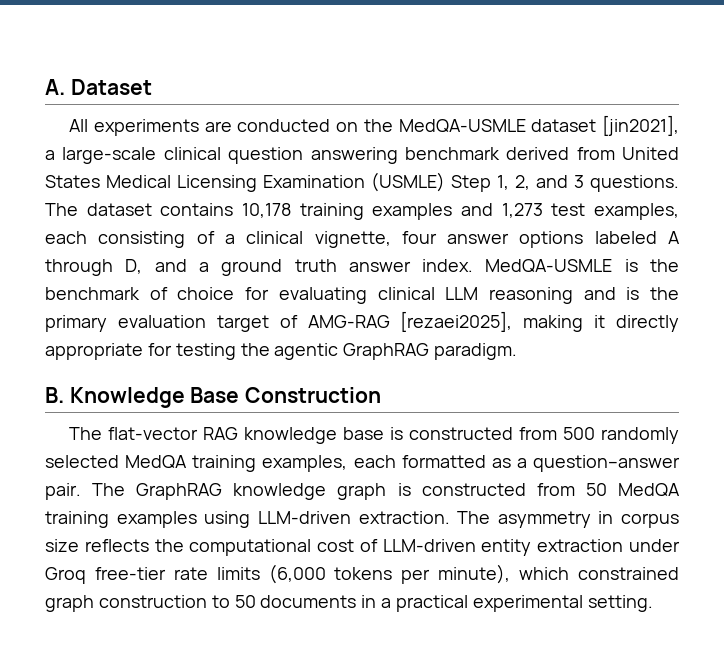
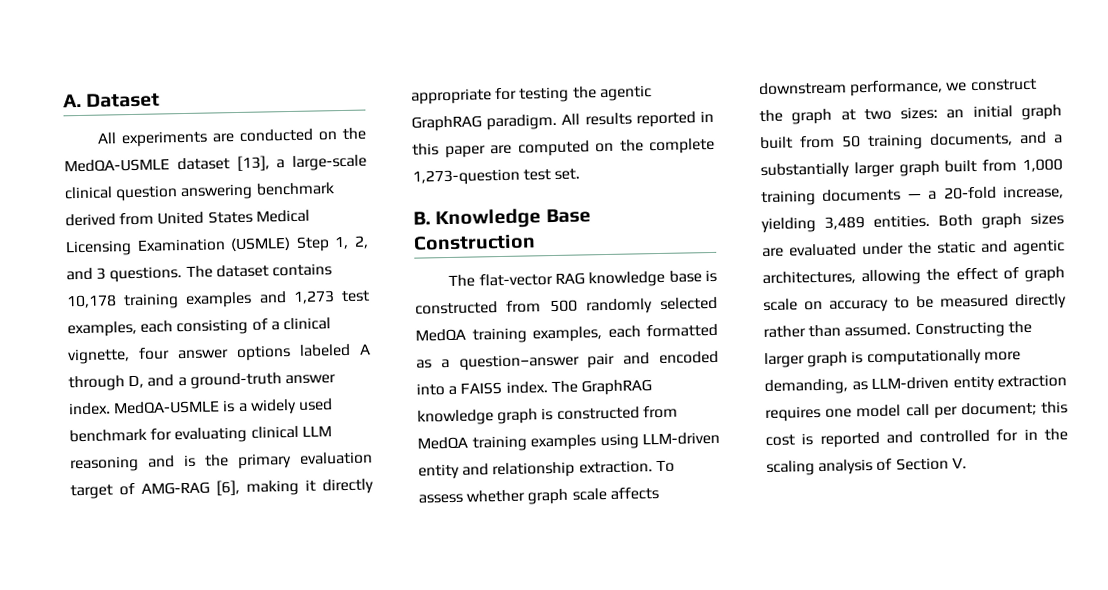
- All experiments are conducted on the MedQA-USMLE dataset [jin2021], a large-scale clinical question answering benchmark derived from United States Medical Licensing Examination (USMLE) Step 1, 2, and 3 questions.
+ All experiments are conducted on the MedQA-USMLE dataset [13], a large-scale clinical question answering benchmark derived from United States Medical Licensing Examination (USMLE) Step 1, 2, and 3 questions.
- The dataset contains 10,178 training examples and 1,273 test examples, each consisting of a clinical vignette, four answer options labeled A through D, and a ground truth answer index.
+ The dataset contains 10,178 training examples and 1,273 test examples, each consisting of a clinical vignette, four answer options labeled A through D, and a ground-truth answer index.
- MedQA-USMLE is the benchmark of choice for evaluating clinical LLM reasoning and is the primary evaluation target of AMG-RAG [rezaei2025], making it directly appropriate for testing the agentic GraphRAG paradigm.
+ MedQA-USMLE is a widely used benchmark for evaluating clinical LLM reasoning and is the primary evaluation target of AMG-RAG [6], making it directly appropriate for testing the agentic GraphRAG paradigm. All results reported in this paper are computed on the complete 1,273-question test set.
- The flat-vector RAG knowledge base is constructed from 500 randomly selected MedQA training examples, each formatted as a question–answer pair.
+ The flat-vector RAG knowledge base is constructed from 500 randomly selected MedQA training examples, each formatted as a question–answer pair and encoded into a FAISS index.
- The GraphRAG knowledge graph is constructed from 50 MedQA training examples using LLM-driven extraction. The asymmetry in corpus size reflects the computational cost of LLM-driven entity extraction under Groq free-tier rate limits (6,000 tokens per minute), which constrained graph construction to 50 documents in a practical experimental setting.
+ The GraphRAG knowledge graph is constructed from MedQA training examples using LLM-driven entity and relationship extraction. To assess whether graph scale affects downstream performance, we construct the graph at two sizes: an initial graph built from 50 training documents, and a substantially larger graph built from 1,000 training documents — a 20-fold increase, yielding 3,489 entities. Both graph sizes are evaluated under the static and agentic architectures, allowing the effect of graph scale on accuracy to be measured directly rather than assumed. Constructing the larger graph is computationally more demanding, as LLM-driven entity extraction requires one model call per document; this cost is reported and controlled for in the scaling analysis of Section V.

